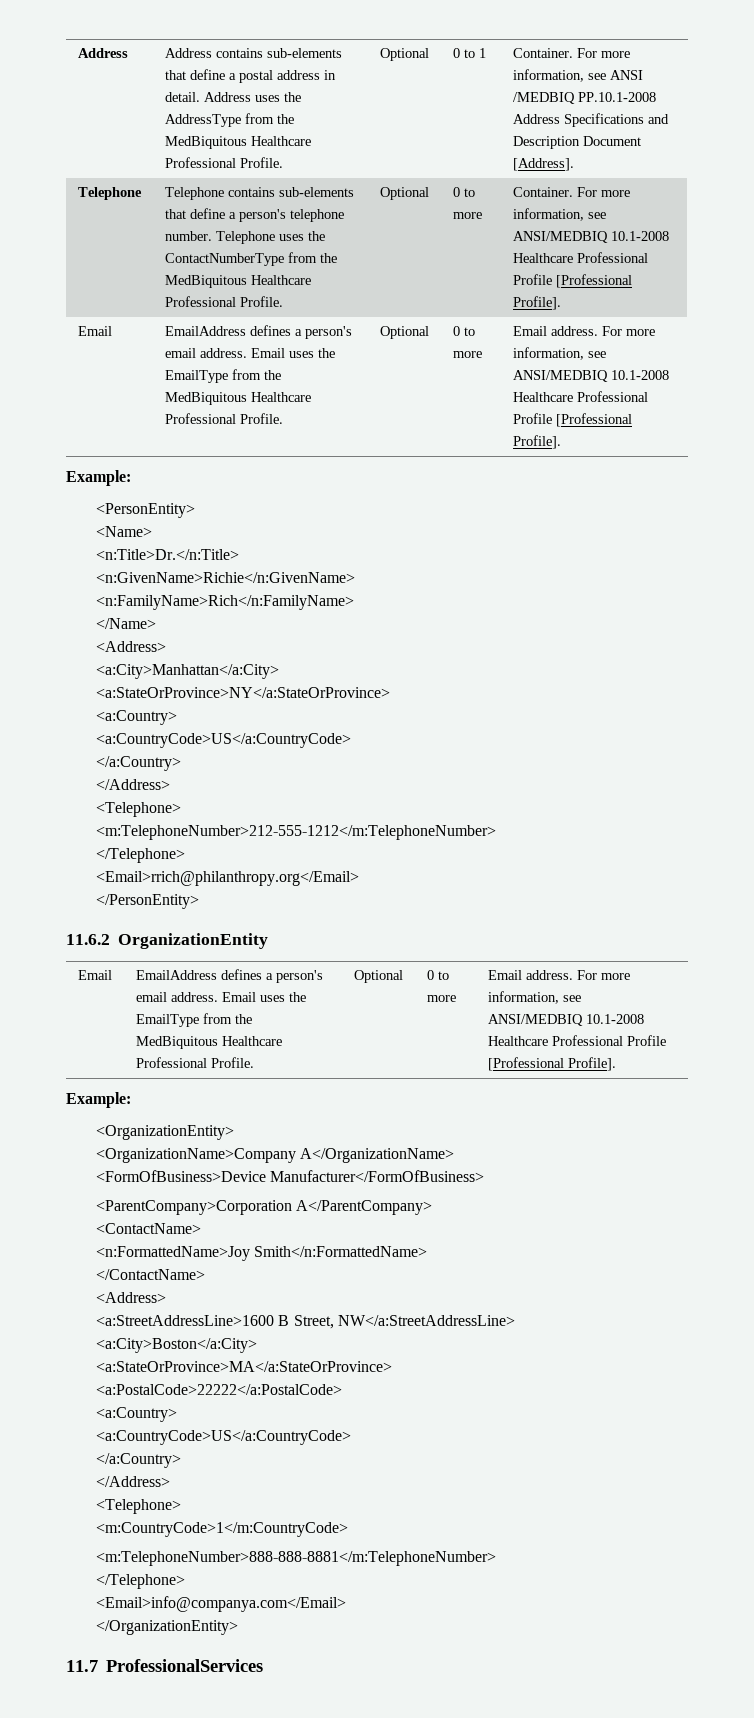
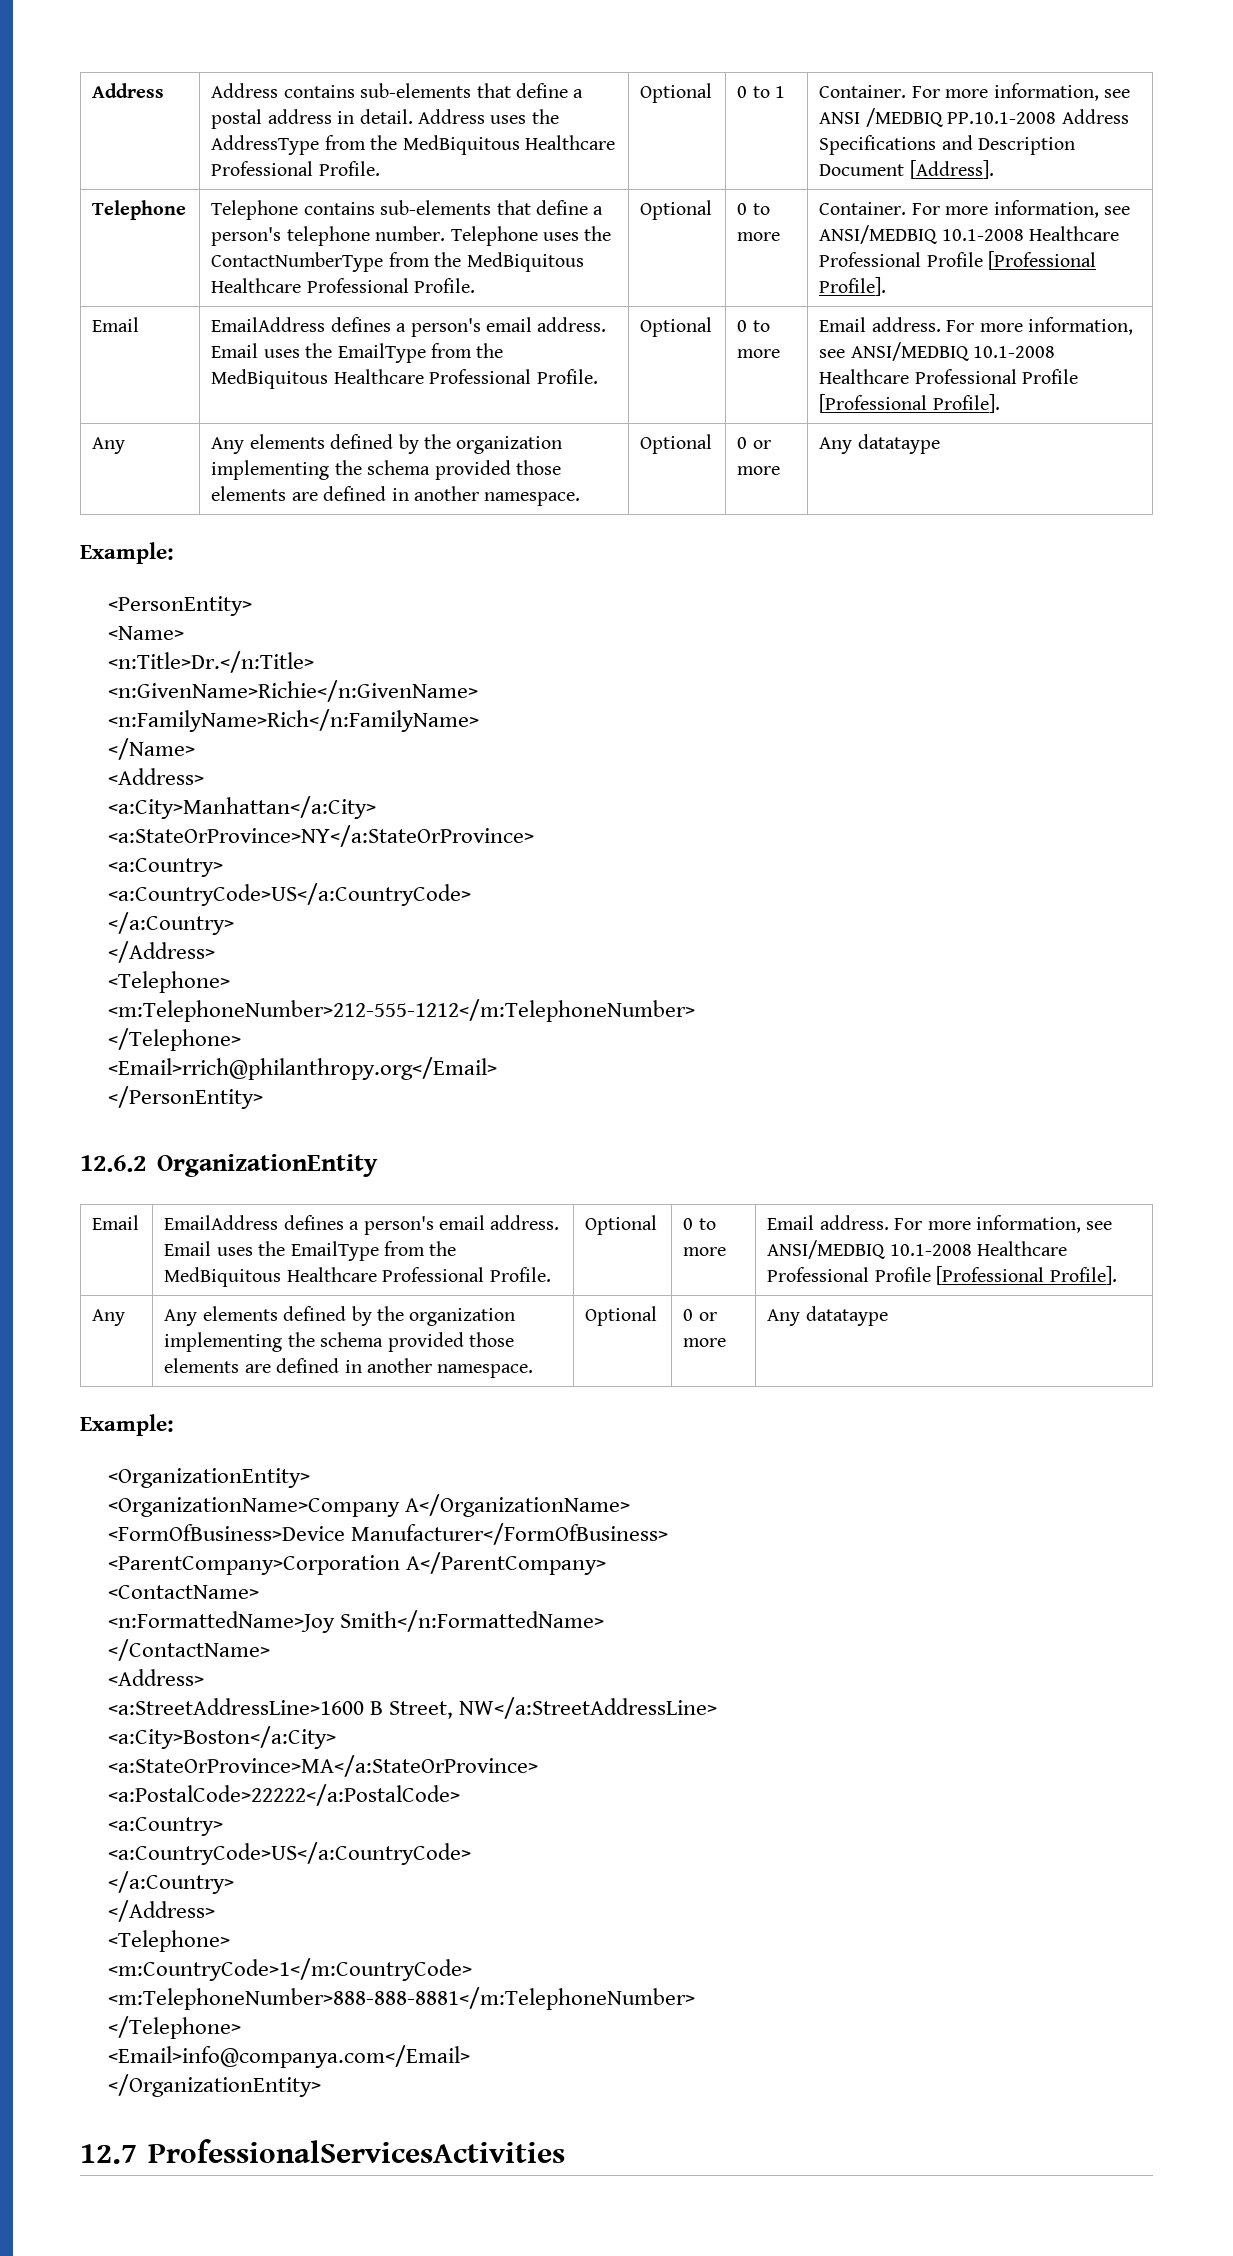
  Telephone | Telephone contains sub-elements that define a person's telephone number. Telephone uses the ContactNumberType from the MedBiquitous Healthcare Professional Profile. | Optional | 0 to more | Container. For more information, see ANSI/MEDBIQ 10.1-2008 Healthcare Professional Profile [Professional Profile].
  Email | EmailAddress defines a person's email address. Email uses the EmailType from the MedBiquitous Healthcare Professional Profile. | Optional | 0 to more | Email address. For more information, see ANSI/MEDBIQ 10.1-2008 Healthcare Professional Profile [Professional Profile].
+ Any | Any elements defined by the organization implementing the schema provided those elements are defined in another namespace. | Optional | 0 or more | Any datataype
- 11.6.2 OrganizationEntity
+ 12.6.2 OrganizationEntity
  Email | EmailAddress defines a person's email address. Email uses the EmailType from the MedBiquitous Healthcare Professional Profile. | Optional | 0 to more | Email address. For more information, see ANSI/MEDBIQ 10.1-2008 Healthcare Professional Profile [Professional Profile].
+ Any | Any elements defined by the organization implementing the schema provided those elements are defined in another namespace. | Optional | 0 or more | Any datataype
- 11.7 ProfessionalServices
+ 12.7 ProfessionalServicesActivities

